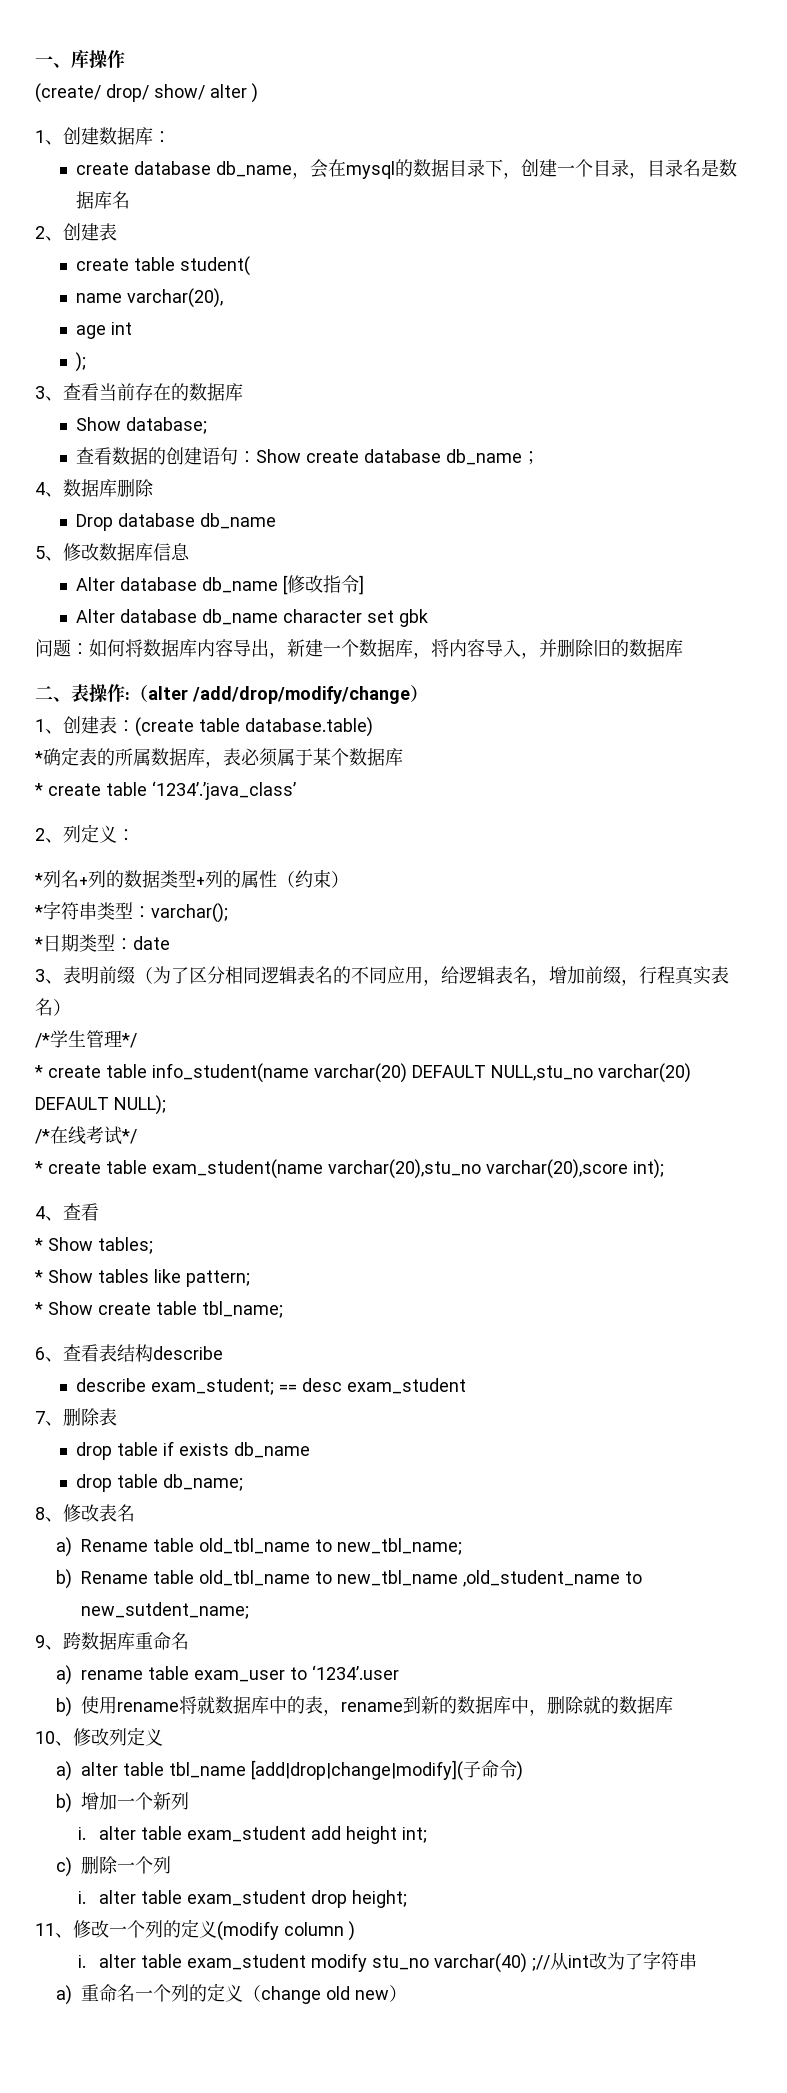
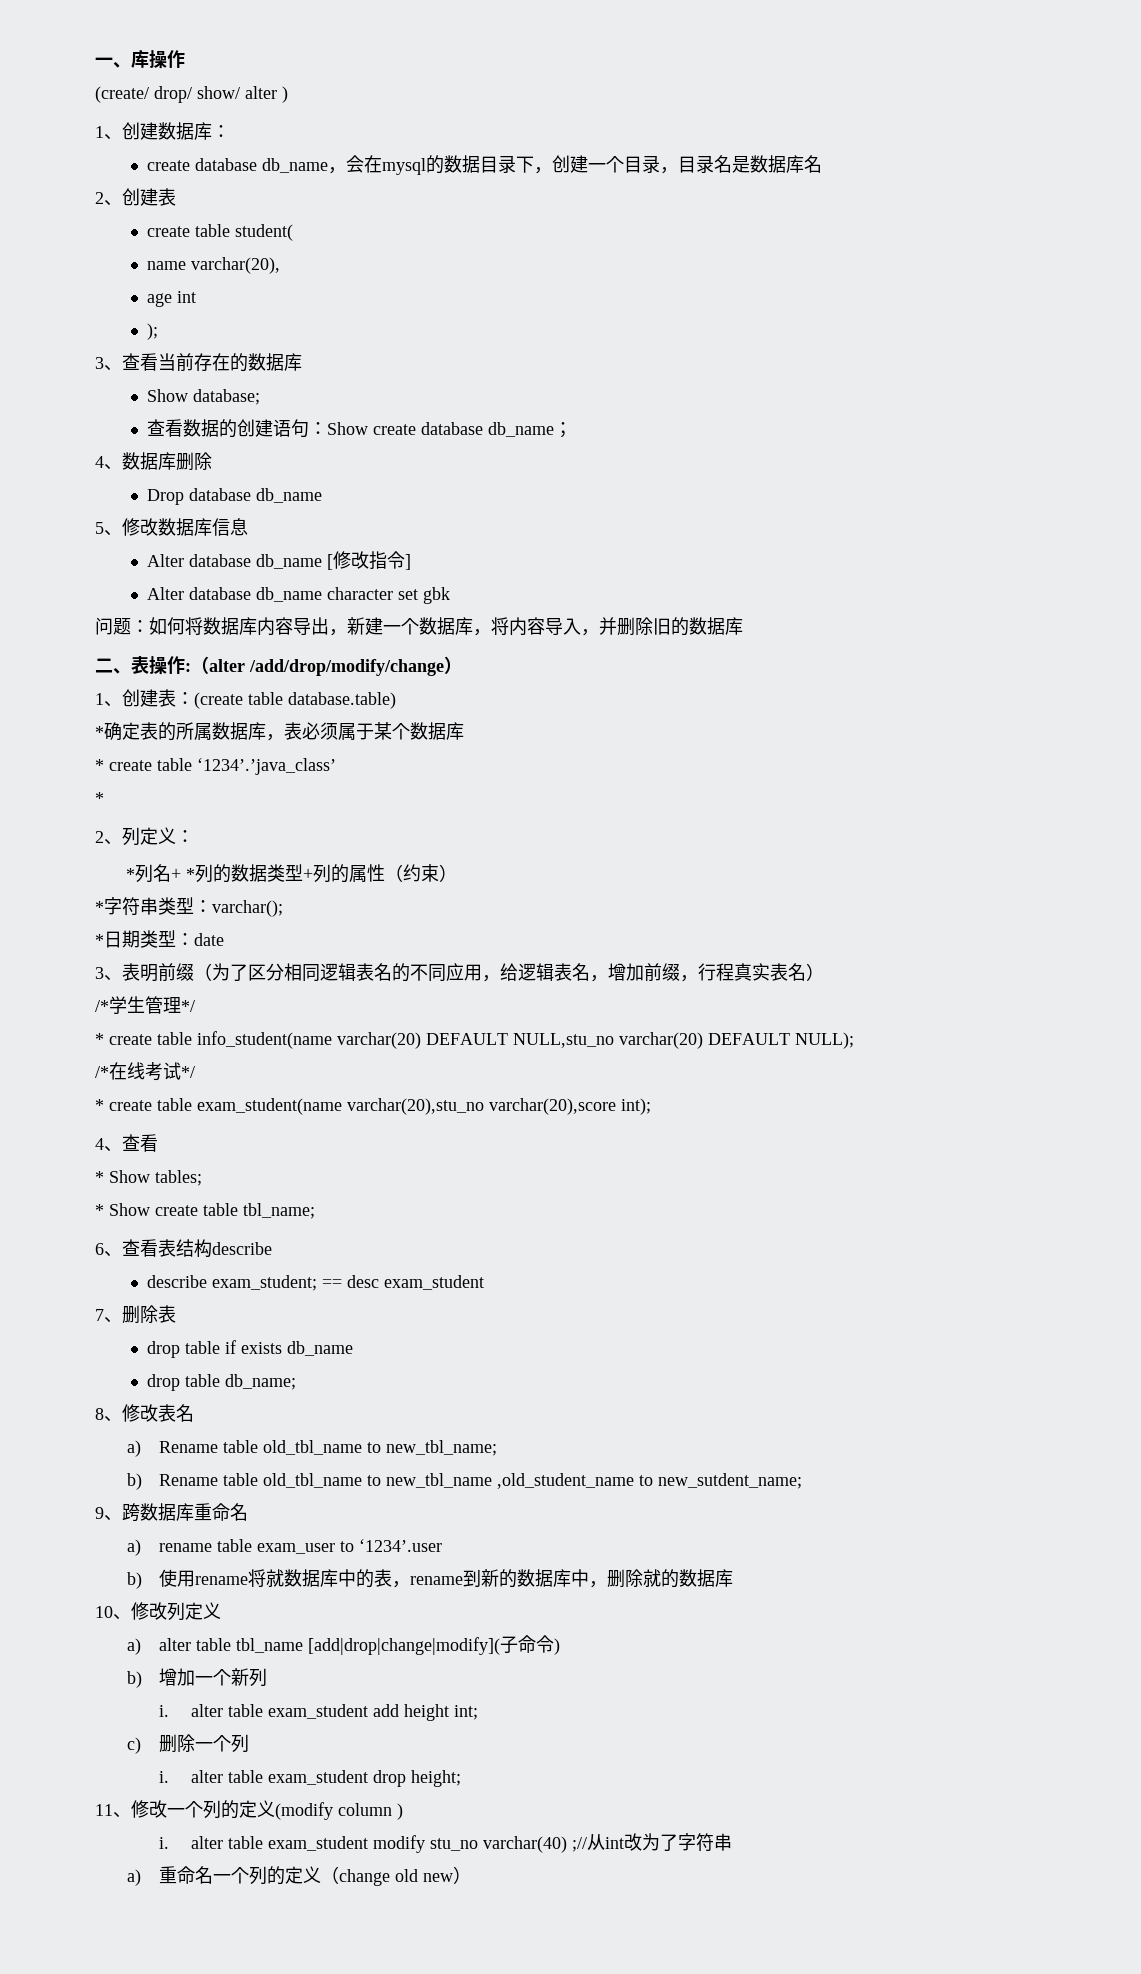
  * create table ‘1234’.’java_class’
+ *
- *列名+列的数据类型+列的属性（约束）
+ *列名+ *列的数据类型+列的属性（约束）
- * Show tables like pattern;

